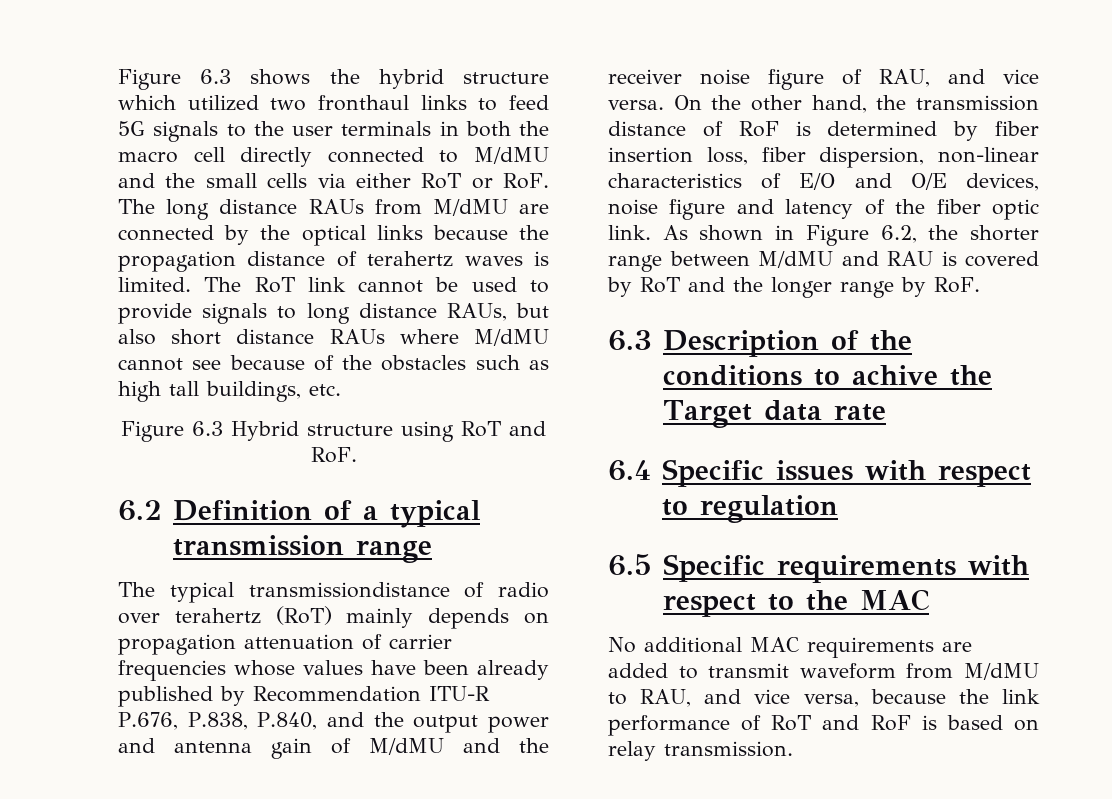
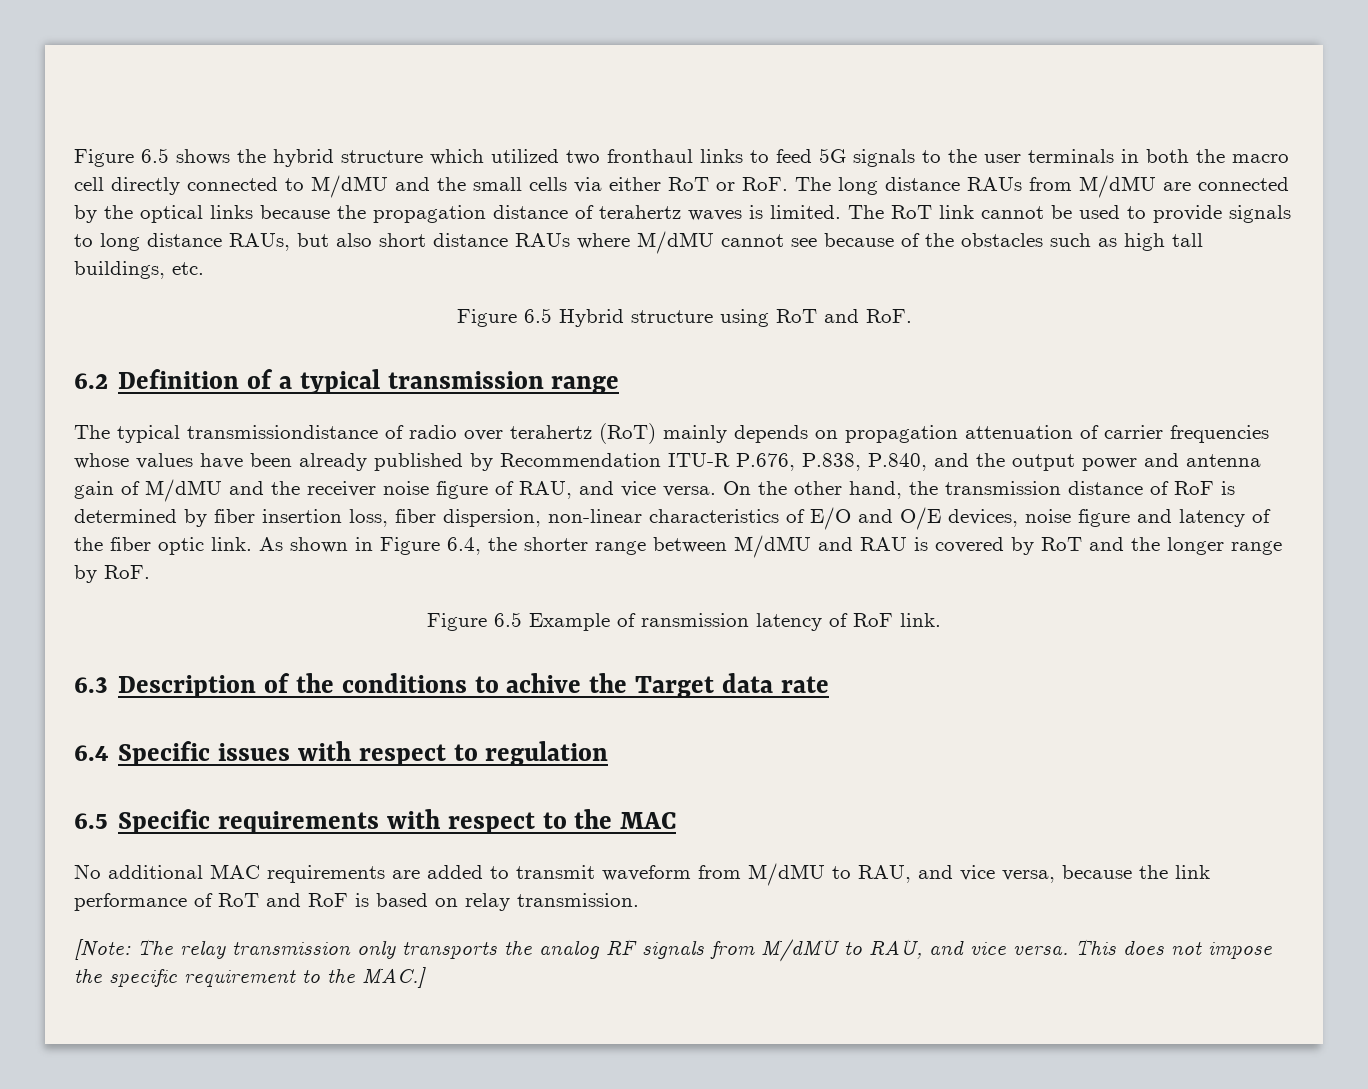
- Figure 6.3 shows the hybrid structure which utilized two fronthaul links to feed 5G signals to the user terminals in both the macro cell directly connected to M/dMU and the small cells via either RoT or RoF. The long distance RAUs from M/dMU are connected by the optical links because the propagation distance of terahertz waves is limited.
+ Figure 6.5 shows the hybrid structure which utilized two fronthaul links to feed 5G signals to the user terminals in both the macro cell directly connected to M/dMU and the small cells via either RoT or RoF. The long distance RAUs from M/dMU are connected by the optical links because the propagation distance of terahertz waves is limited.
- Figure 6.3 Hybrid structure using RoT and RoF.
+ Figure 6.5 Hybrid structure using RoT and RoF.
- As shown in Figure 6.2, the shorter range between M/dMU and RAU is covered by RoT and the longer range by RoF.
+ As shown in Figure 6.4, the shorter range between M/dMU and RAU is covered by RoT and the longer range by RoF.
+ Figure 6.5 Example of ransmission latency of RoF link.
+ [Note: The relay transmission only transports the analog RF signals from M/dMU to RAU, and vice versa. This does not impose the specific requirement to the MAC.]

